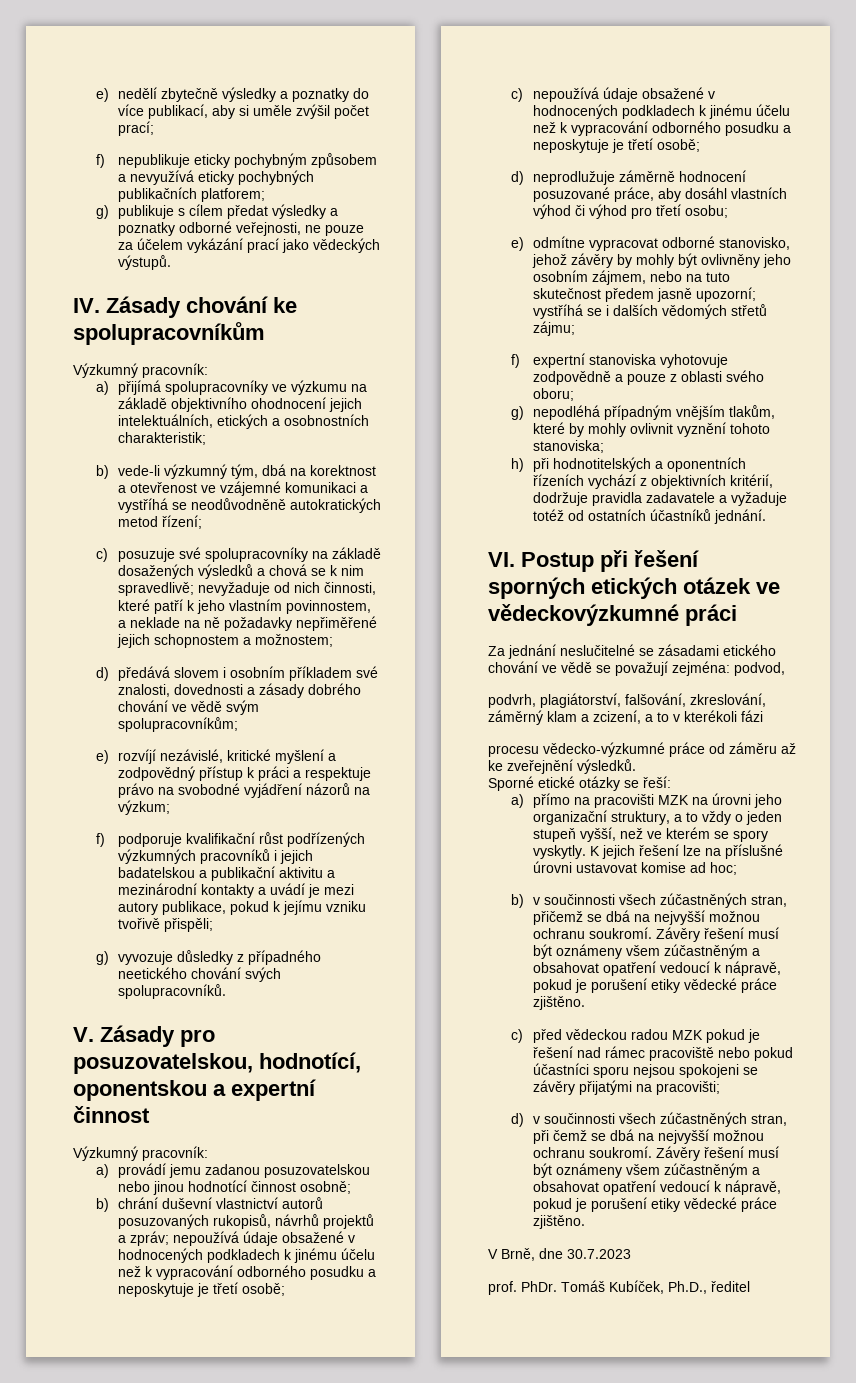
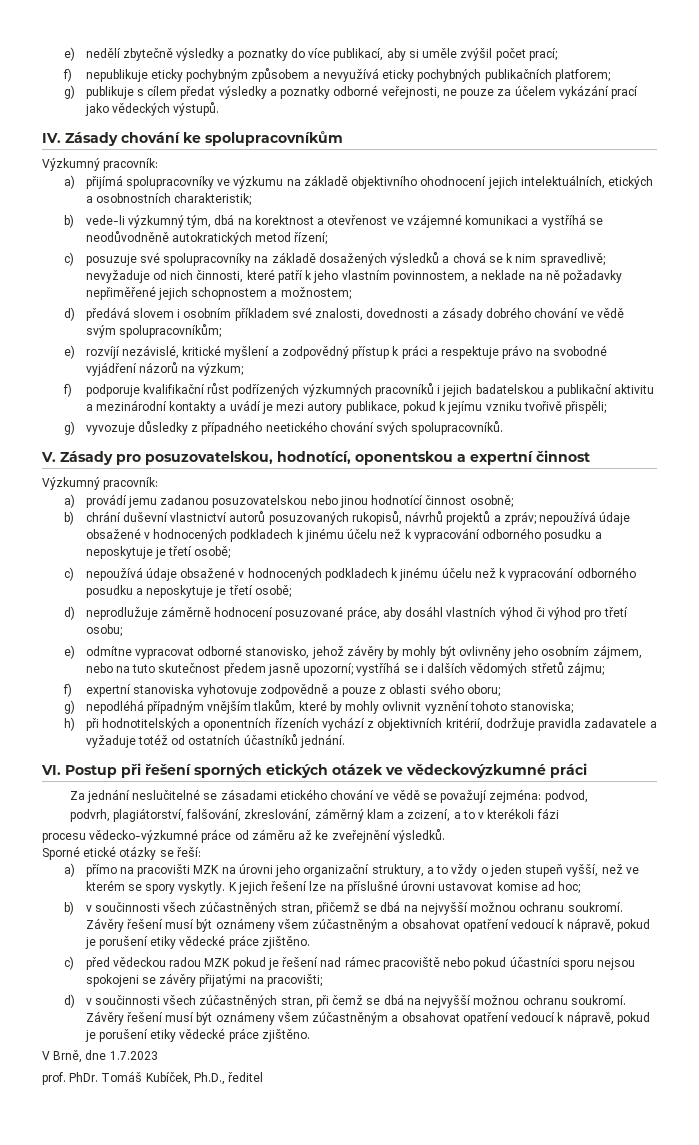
- V Brně, dne 30.7.2023
+ V Brně, dne 1.7.2023

